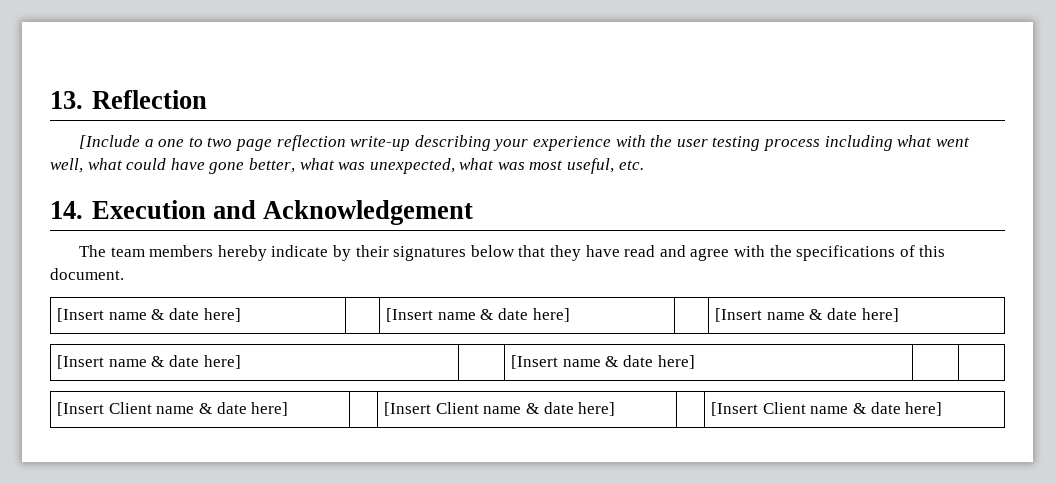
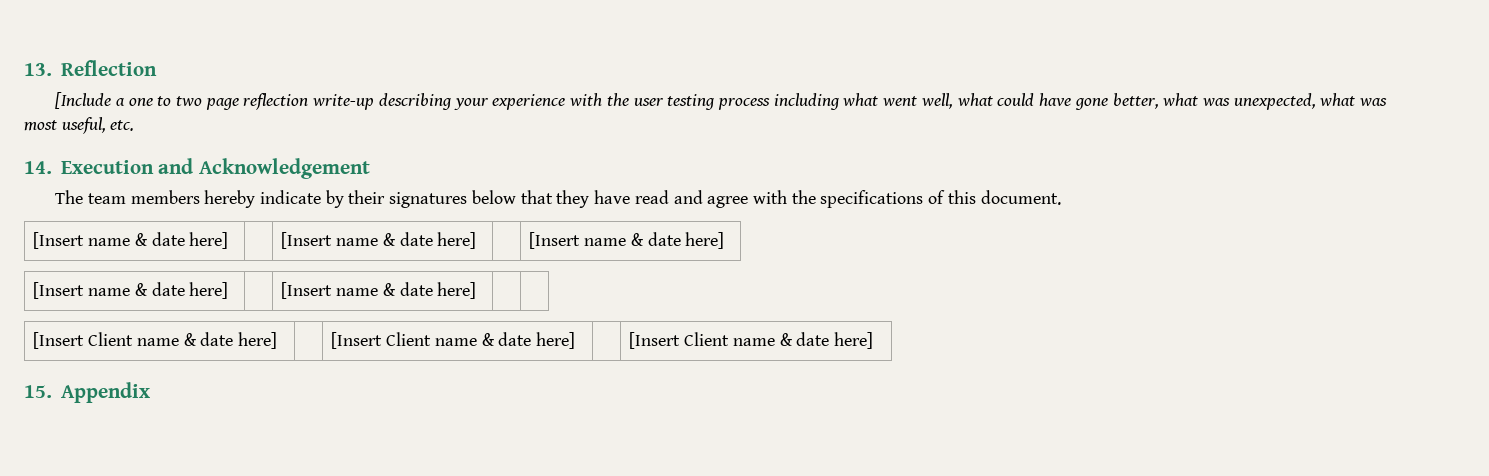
+ 15. Appendix

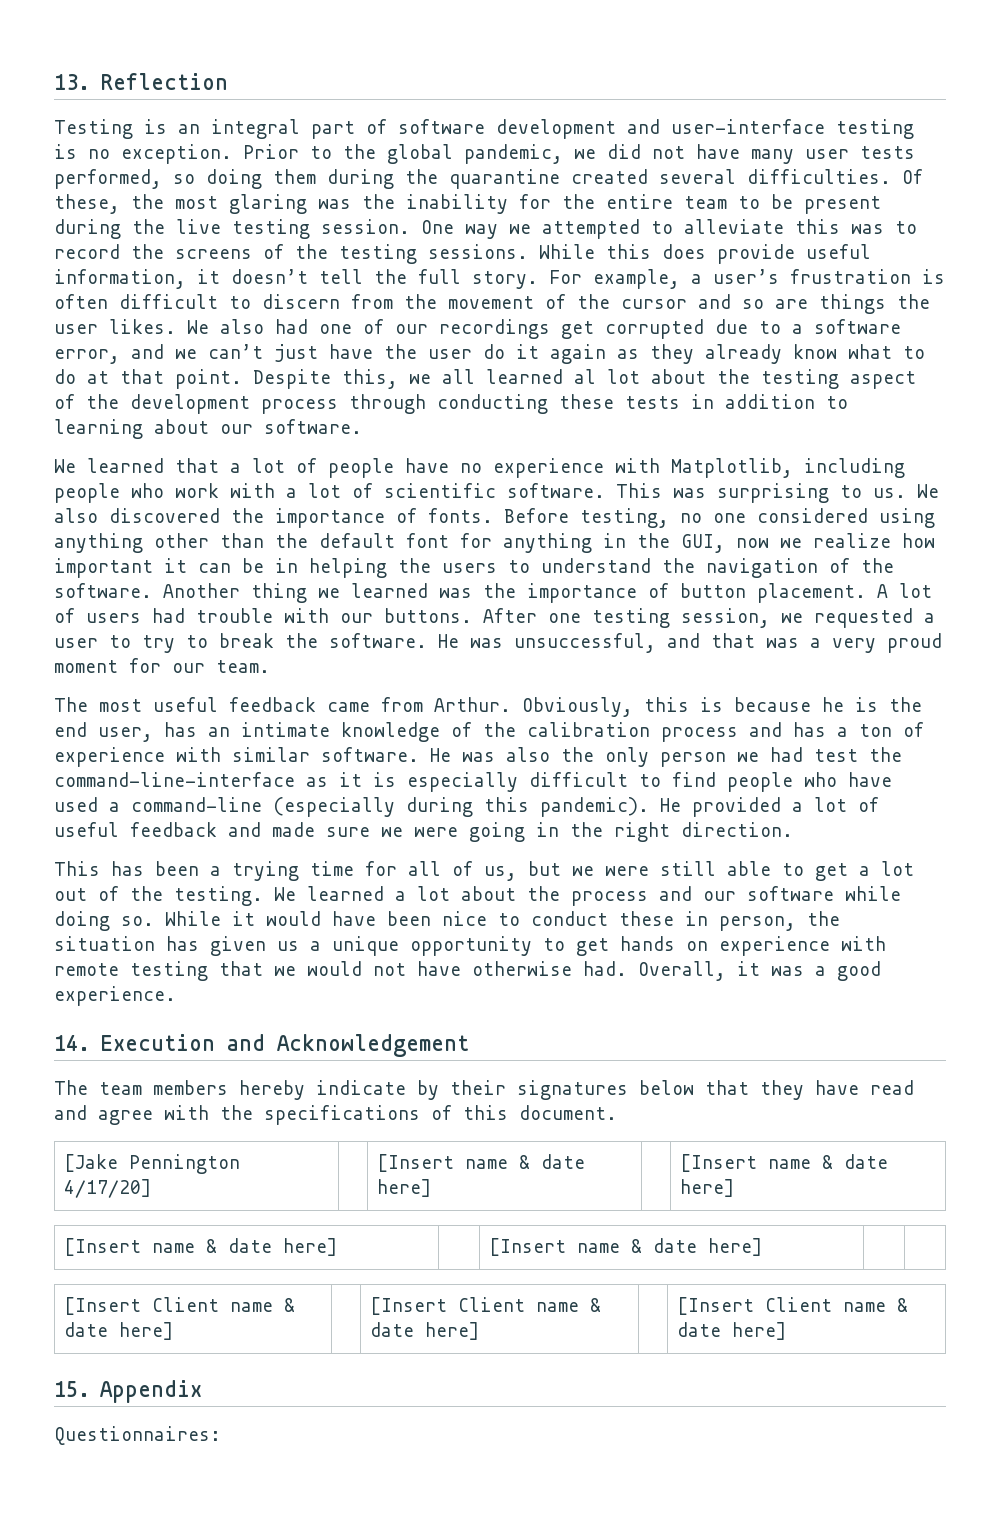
- [Include a one to two page reflection write-up describing your experience with the user testing process including what went well, what could have gone better, what was unexpected, what was most useful, etc.
+ Testing is an integral part of software development and user-interface testing is no exception. Prior to the global pandemic, we did not have many user tests performed, so doing them during the quarantine created several difficulties. Of these, the most glaring was the inability for the entire team to be present during the live testing session. One way we attempted to alleviate this was to record the screens of the testing sessions. While this does provide useful information, it doesn’t tell the full story. For example, a user’s frustration is often difficult to discern from the movement of the cursor and so are things the user likes. We also had one of our recordings get corrupted due to a software error, and we can’t just have the user do it again as they already know what to do at that point. Despite this, we all learned al lot about the testing aspect of the development process through conducting these tests in addition to learning about our software.
+ We learned that a lot of people have no experience with Matplotlib, including people who work with a lot of scientific software. This was surprising to us. We also discovered the importance of fonts. Before testing, no one considered using anything other than the default font for anything in the GUI, now we realize how important it can be in helping the users to understand the navigation of the software. Another thing we learned was the importance of button placement. A lot of users had trouble with our buttons. After one testing session, we requested a user to try to break the software. He was unsuccessful, and that was a very proud moment for our team.
+ The most useful feedback came from Arthur. Obviously, this is because he is the end user, has an intimate knowledge of the calibration process and has a ton of experience with similar software. He was also the only person we had test the command-line-interface as it is especially difficult to find people who have used a command-line (especially during this pandemic). He provided a lot of useful feedback and made sure we were going in the right direction.
+ This has been a trying time for all of us, but we were still able to get a lot out of the testing. We learned a lot about the process and our software while doing so. While it would have been nice to conduct these in person, the situation has given us a unique opportunity to get hands on experience with remote testing that we would not have otherwise had. Overall, it was a good experience.
- [Insert name & date here] | | [Insert name & date here] | | [Insert name & date here]
+ [Jake Pennington 4/17/20] | | [Insert name & date here] | | [Insert name & date here]
+ Questionnaires:

